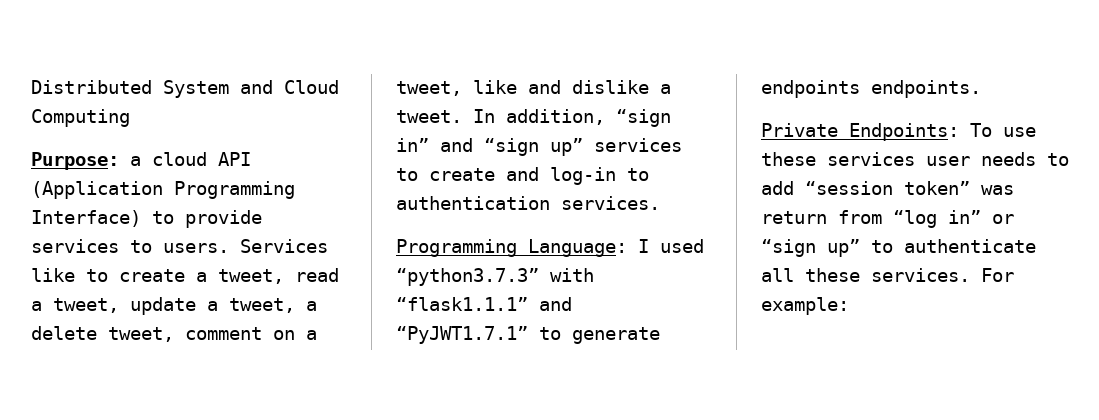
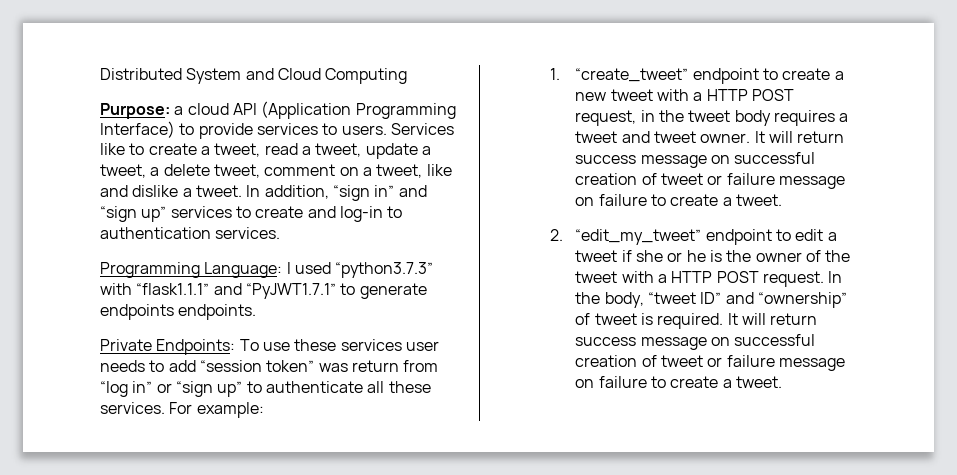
+ 1. “create_tweet” endpoint to create a new tweet with a HTTP POST request, in the tweet body requires a tweet and tweet owner. It will return success message on successful creation of tweet or failure message on failure to create a tweet.
+ 2. “edit_my_tweet” endpoint to edit a tweet if she or he is the owner of the tweet with a HTTP POST request. In the body, “tweet ID” and “ownership” of tweet is required. It will return success message on successful creation of tweet or failure message on failure to create a tweet.

